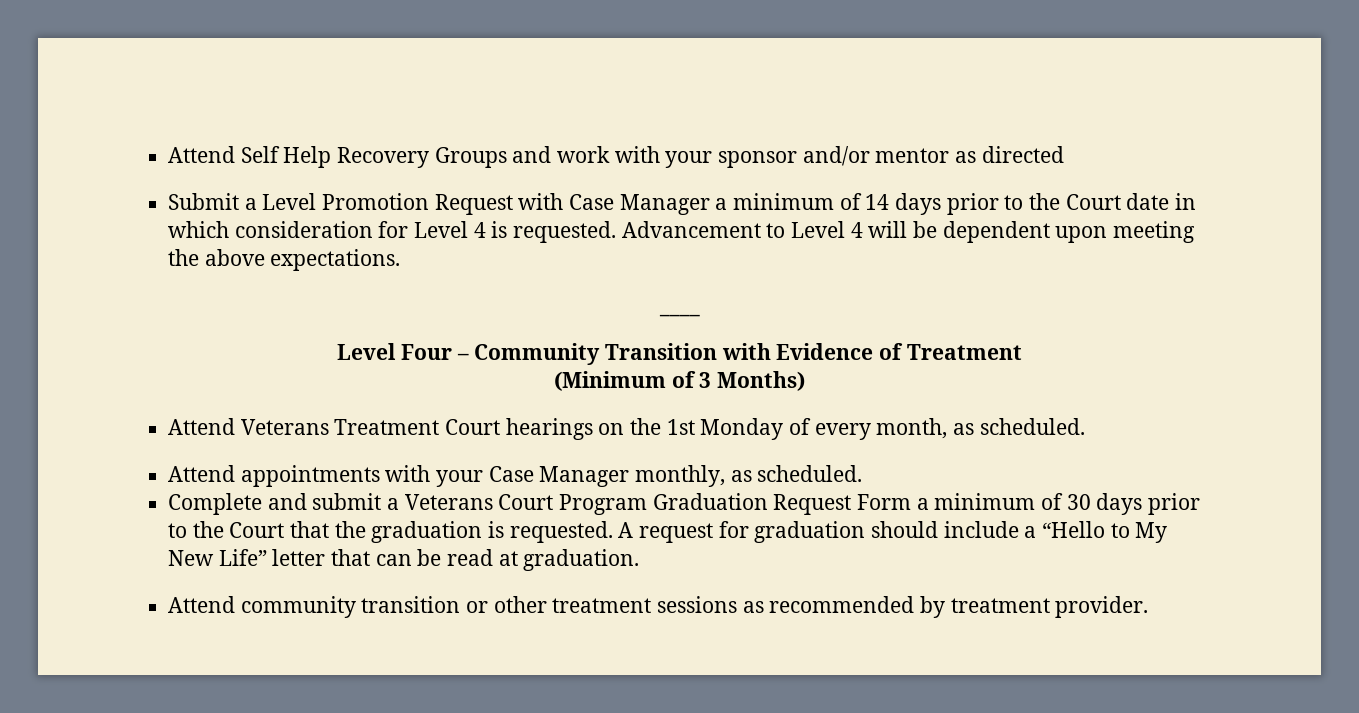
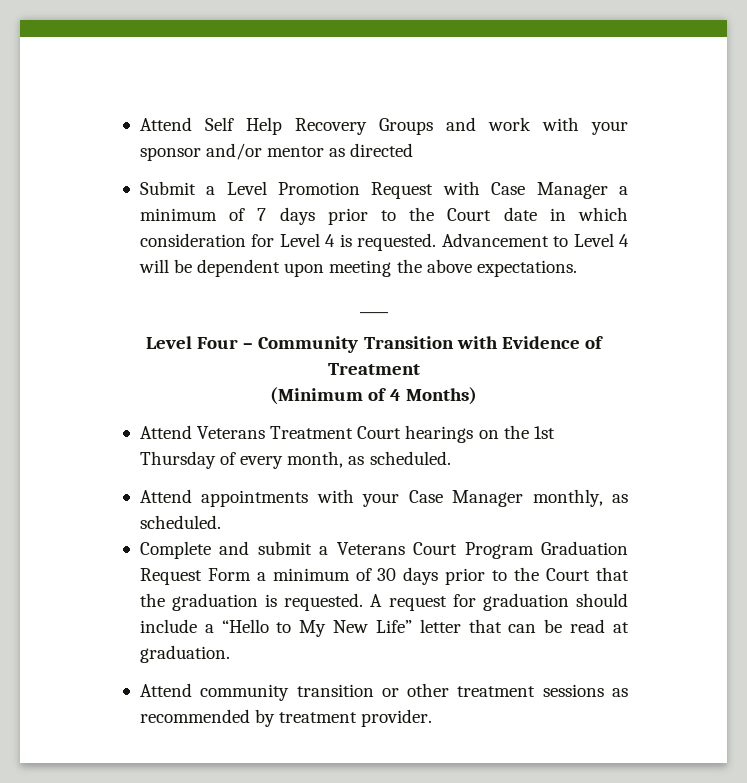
- Submit a Level Promotion Request with Case Manager a minimum of 14 days prior to the Court date in which consideration for Level 4 is requested.
+ Submit a Level Promotion Request with Case Manager a minimum of 7 days prior to the Court date in which consideration for Level 4 is requested.
- (Minimum of 3 Months)
+ (Minimum of 4 Months)
- Attend Veterans Treatment Court hearings on the 1st Monday of every month, as scheduled.
+ Attend Veterans Treatment Court hearings on the 1st Thursday of every month, as scheduled.

